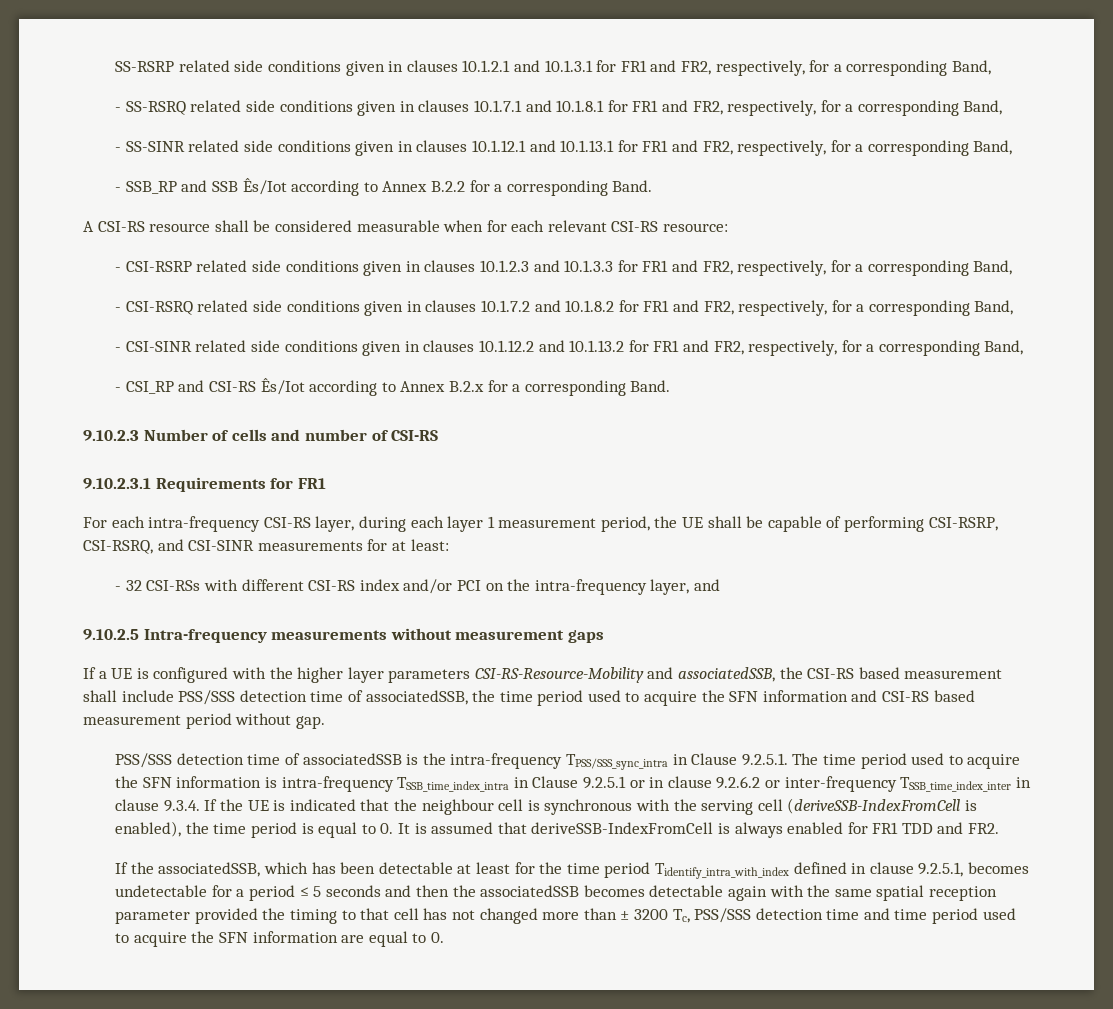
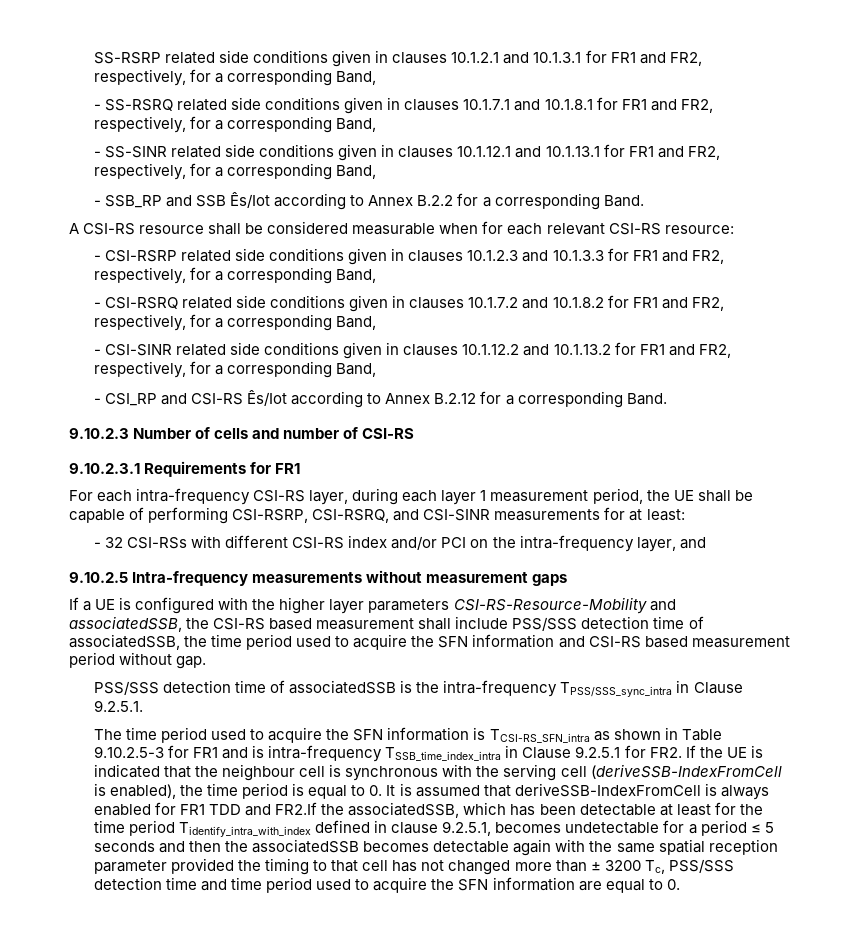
- - CSI_RP and CSI-RS Ês/Iot according to Annex B.2.x for a corresponding Band.
+ - CSI_RP and CSI-RS Ês/Iot according to Annex B.2.12 for a corresponding Band.
- PSS/SSS detection time of associatedSSB is the intra-frequency TPSS/SSS_sync_intra in Clause 9.2.5.1. The time period used to acquire the SFN information is intra-frequency TSSB_time_index_intra in Clause 9.2.5.1 or in clause 9.2.6.2 or inter-frequency TSSB_time_index_inter in clause 9.3.4. If the UE is indicated that the neighbour cell is synchronous with the serving cell (deriveSSB-IndexFromCell is enabled), the time period is equal to 0. It is assumed that deriveSSB-IndexFromCell is always enabled for FR1 TDD and FR2.
- If the associatedSSB, which has been detectable at least for the time period Tidentify_intra_with_index defined in clause 9.2.5.1, becomes undetectable for a period ≤ 5 seconds and then the associatedSSB becomes detectable again with the same spatial reception parameter provided the timing to that cell has not changed more than ± 3200 Tc, PSS/SSS detection time and time period used to acquire the SFN information are equal to 0.
+ PSS/SSS detection time of associatedSSB is the intra-frequency TPSS/SSS_sync_intra in Clause 9.2.5.1.
+ The time period used to acquire the SFN information is TCSI-RS_SFN_intra as shown in Table 9.10.2.5-3 for FR1 and is intra-frequency TSSB_time_index_intra in Clause 9.2.5.1 for FR2. If the UE is indicated that the neighbour cell is synchronous with the serving cell (deriveSSB-IndexFromCell is enabled), the time period is equal to 0. It is assumed that deriveSSB-IndexFromCell is always enabled for FR1 TDD and FR2.If the associatedSSB, which has been detectable at least for the time period Tidentify_intra_with_index defined in clause 9.2.5.1, becomes undetectable for a period ≤ 5 seconds and then the associatedSSB becomes detectable again with the same spatial reception parameter provided the timing to that cell has not changed more than ± 3200 Tc, PSS/SSS detection time and time period used to acquire the SFN information are equal to 0.

